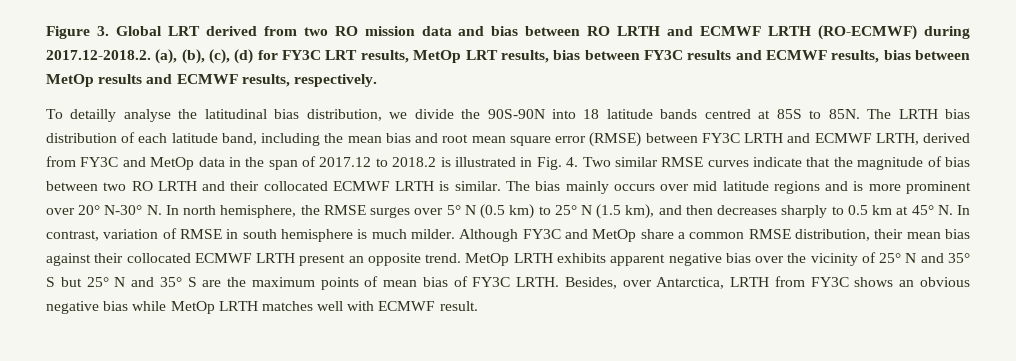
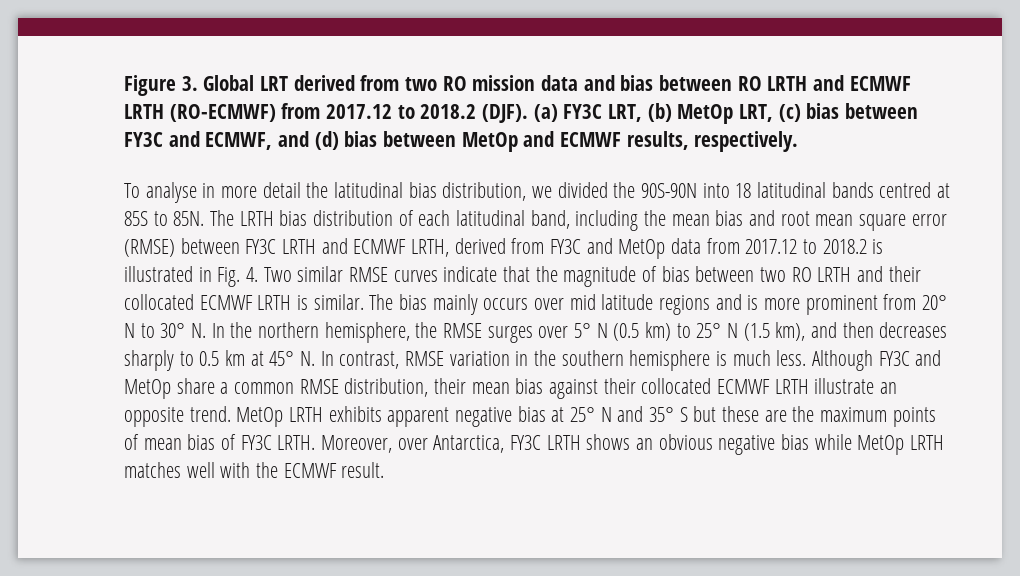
- Figure 3. Global LRT derived from two RO mission data and bias between RO LRTH and ECMWF LRTH (RO-ECMWF) during 2017.12-2018.2. (a), (b), (c), (d) for FY3C LRT results, MetOp LRT results, bias between FY3C results and ECMWF results, bias between MetOp results and ECMWF results, respectively.
+ Figure 3. Global LRT derived from two RO mission data and bias between RO LRTH and ECMWF LRTH (RO-ECMWF) from 2017.12 to 2018.2 (DJF). (a) FY3C LRT, (b) MetOp LRT, (c) bias between FY3C and ECMWF, and (d) bias between MetOp and ECMWF results, respectively.
- To detailly analyse the latitudinal bias distribution, we divide the 90S-90N into 18 latitude bands centred at 85S to 85N.
+ To analyse in more detail the latitudinal bias distribution, we divided the 90S-90N into 18 latitudinal bands centred at 85S to 85N.
- The LRTH bias distribution of each latitude band, including the mean bias and root mean square error (RMSE) between FY3C LRTH and ECMWF LRTH, derived from FY3C and MetOp data in the span of 2017.12 to 2018.2 is illustrated in Fig. 4. Two similar RMSE curves indicate that the magnitude of bias between two RO LRTH and their collocated ECMWF LRTH is similar.
+ The LRTH bias distribution of each latitudinal band, including the mean bias and root mean square error (RMSE) between FY3C LRTH and ECMWF LRTH, derived from FY3C and MetOp data from 2017.12 to 2018.2 is illustrated in Fig. 4. Two similar RMSE curves indicate that the magnitude of bias between two RO LRTH and their collocated ECMWF LRTH is similar.
- The bias mainly occurs over mid latitude regions and is more prominent over 20° N-30° N. In north hemisphere, the RMSE surges over 5° N (0.5 km) to 25° N (1.5 km), and then decreases sharply to 0.5 km at 45° N. In contrast, variation of RMSE in south hemisphere is much milder.
+ The bias mainly occurs over mid latitude regions and is more prominent from 20° N to 30° N. In the northern hemisphere, the RMSE surges over 5° N (0.5 km) to 25° N (1.5 km), and then decreases sharply to 0.5 km at 45° N. In contrast, RMSE variation in the southern hemisphere is much less.
- Although FY3C and MetOp share a common RMSE distribution, their mean bias against their collocated ECMWF LRTH present an opposite trend.
+ Although FY3C and MetOp share a common RMSE distribution, their mean bias against their collocated ECMWF LRTH illustrate an opposite trend.
- MetOp LRTH exhibits apparent negative bias over the vicinity of 25° N and 35° S but 25° N and 35° S are the maximum points of mean bias of FY3C LRTH.
+ MetOp LRTH exhibits apparent negative bias at 25° N and 35° S but these are the maximum points of mean bias of FY3C LRTH.
- Besides, over Antarctica, LRTH from FY3C shows an obvious negative bias while MetOp LRTH matches well with ECMWF result.
+ Moreover, over Antarctica, FY3C LRTH shows an obvious negative bias while MetOp LRTH matches well with the ECMWF result.

